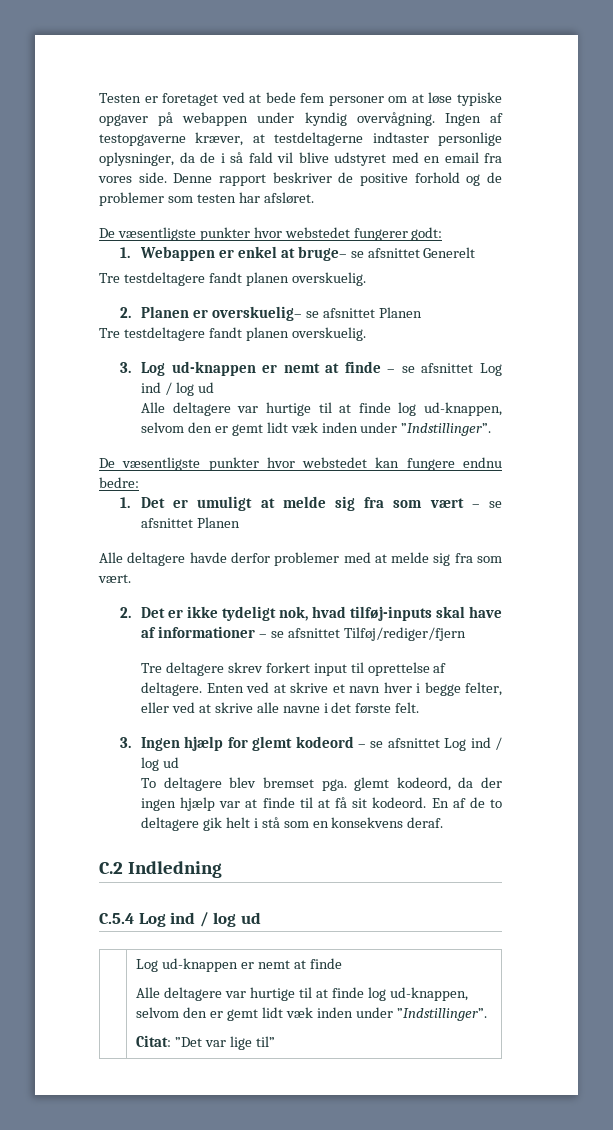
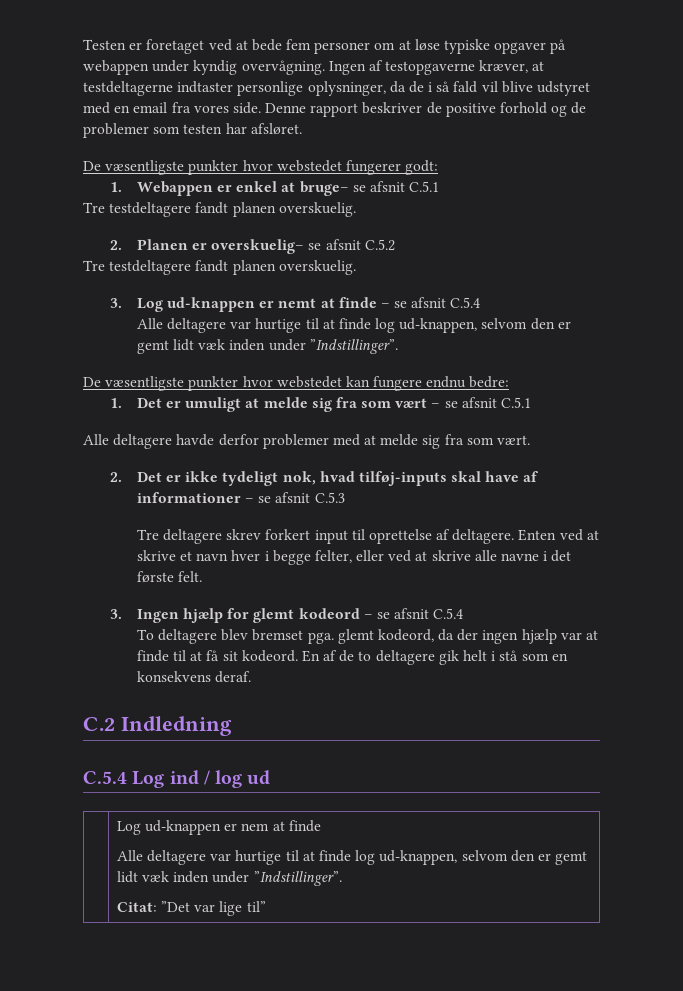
- 1. Webappen er enkel at bruge– se afsnittet Generelt
+ 1. Webappen er enkel at bruge– se afsnit C.5.1
- 2. Planen er overskuelig– se afsnittet Planen
+ 2. Planen er overskuelig– se afsnit C.5.2
- 3. Log ud-knappen er nemt at finde – se afsnittet Log ind / log ud
+ 3. Log ud-knappen er nemt at finde – se afsnit C.5.4
- 1. Det er umuligt at melde sig fra som vært – se afsnittet Planen
+ 1. Det er umuligt at melde sig fra som vært – se afsnit C.5.1
- 2. Det er ikke tydeligt nok, hvad tilføj-inputs skal have af informationer – se afsnittet Tilføj/rediger/fjern
+ 2. Det er ikke tydeligt nok, hvad tilføj-inputs skal have af informationer – se afsnit C.5.3
- 3. Ingen hjælp for glemt kodeord – se afsnittet Log ind / log ud
+ 3. Ingen hjælp for glemt kodeord – se afsnit C.5.4
- | Log ud-knappen er nemt at finde
+ | Log ud-knappen er nem at finde

